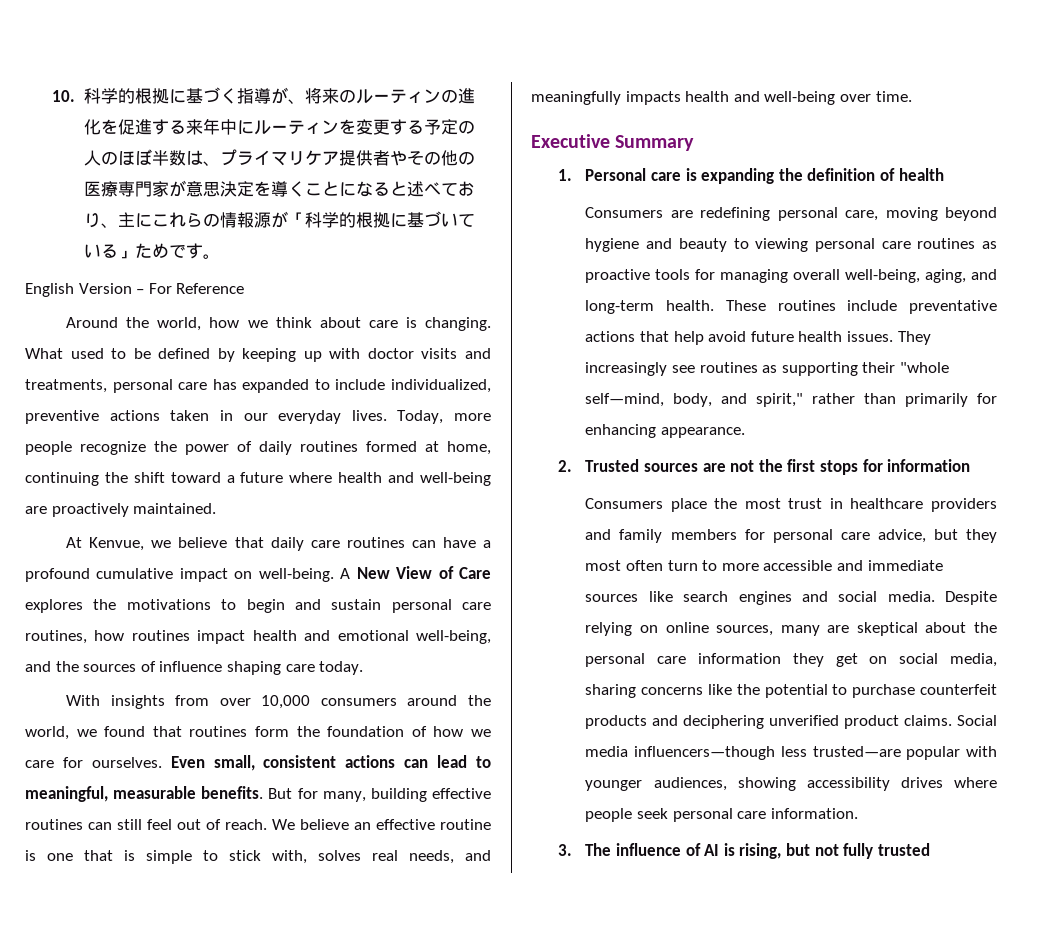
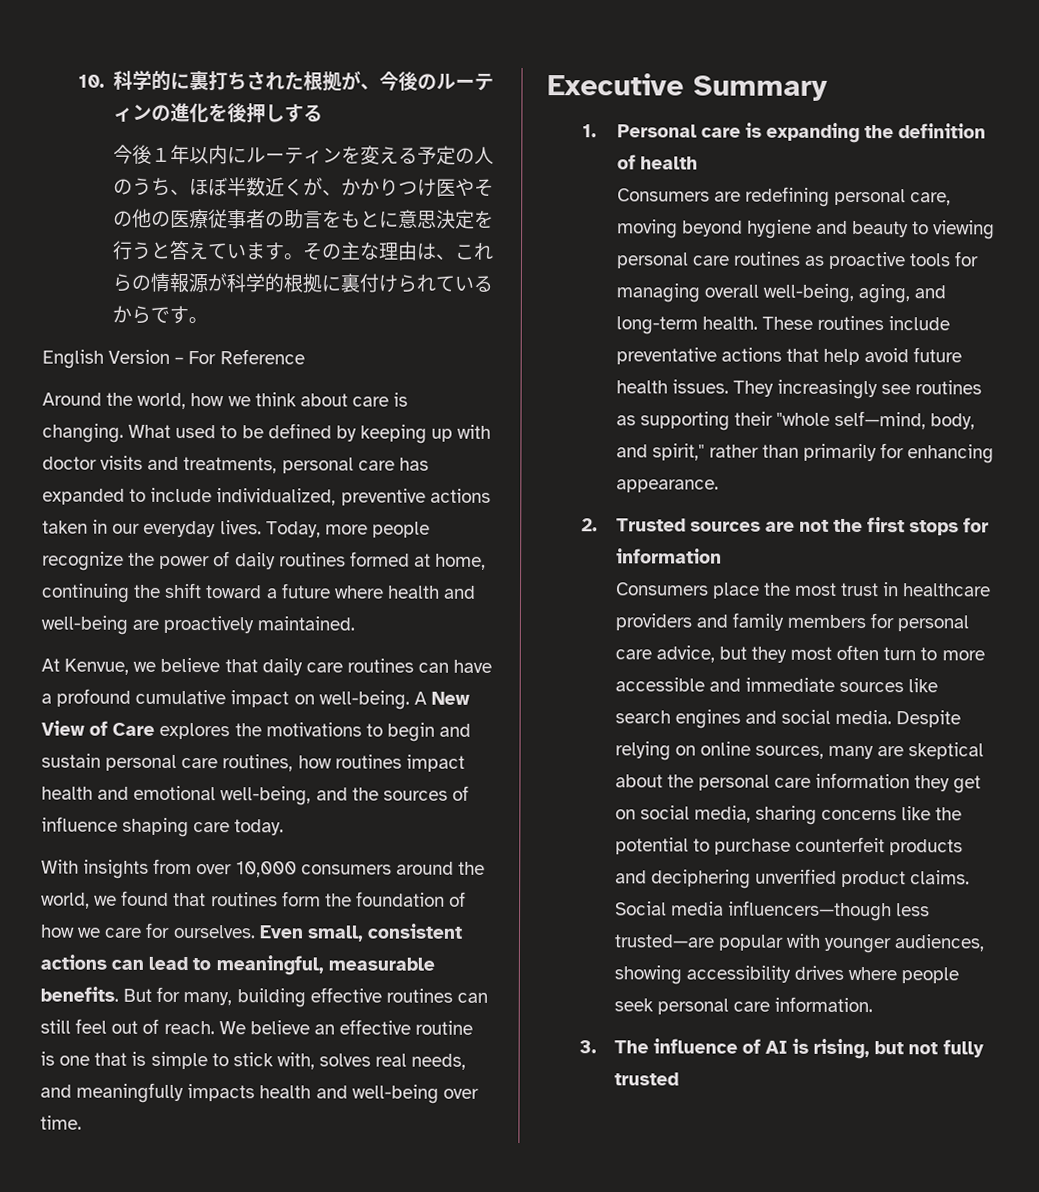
- 10.科学的根拠に基づく指導が、将来のルーティンの進化を促進する来年中にルーティンを変更する予定の人のほぼ半数は、プライマリケア提供者やその他の医療専門家が意思決定を導くことになると述べており、主にこれらの情報源が「科学的根拠に基づいている」ためです。
+ 10.科学的に裏打ちされた根拠が、今後のルーティンの進化を後押しする
+ 今後１年以内にルーティンを変える予定の人のうち、ほぼ半数近くが、かかりつけ医やその他の医療従事者の助言をもとに意思決定を行うと答えています。その主な理由は、これらの情報源が科学的根拠に裏付けられているからです。

